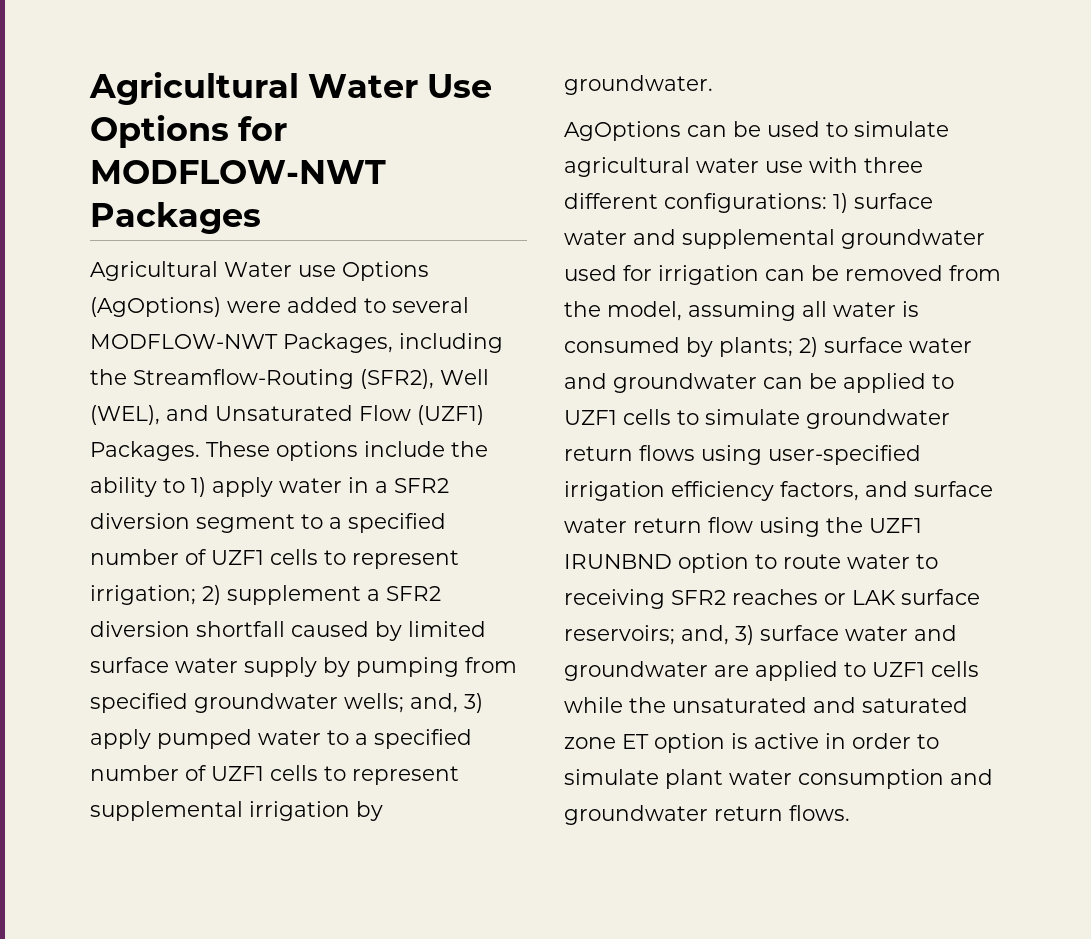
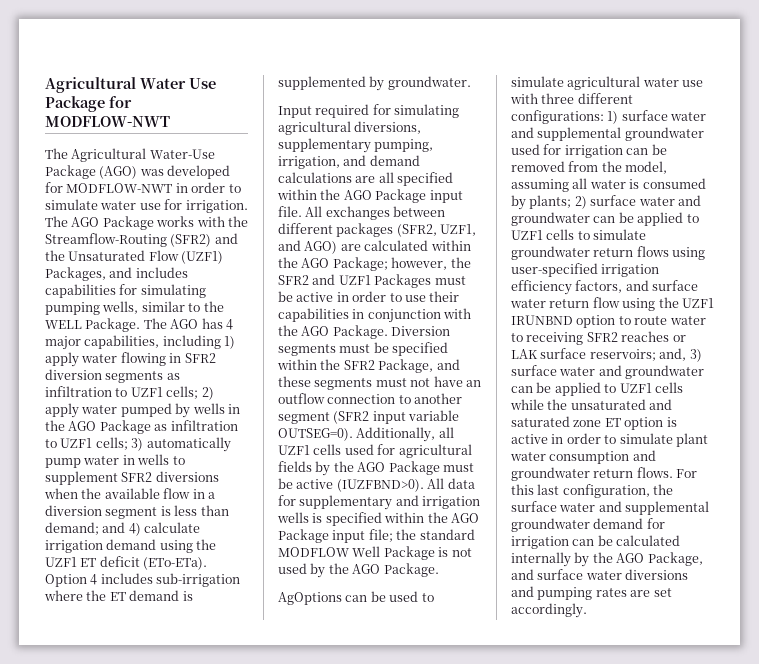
- Agricultural Water Use Options for MODFLOW-NWT Packages
- Agricultural Water use Options (AgOptions) were added to several MODFLOW-NWT Packages, including the Streamflow-Routing (SFR2), Well (WEL), and Unsaturated Flow (UZF1) Packages. These options include the ability to 1) apply water in a SFR2 diversion segment to a specified number of UZF1 cells to represent irrigation; 2) supplement a SFR2 diversion shortfall caused by limited surface water supply by pumping from specified groundwater wells; and, 3) apply pumped water to a specified number of UZF1 cells to represent supplemental irrigation by groundwater.
+ Agricultural Water Use Package for MODFLOW-NWT
+ The Agricultural Water-Use Package (AGO) was developed for MODFLOW-NWT in order to simulate water use for irrigation. The AGO Package works with the Streamflow-Routing (SFR2) and the Unsaturated Flow (UZF1) Packages, and includes capabilities for simulating pumping wells, similar to the WELL Package. The AGO has 4 major capabilities, including 1) apply water flowing in SFR2 diversion segments as infiltration to UZF1 cells; 2) apply water pumped by wells in the AGO Package as infiltration to UZF1 cells; 3) automatically pump water in wells to supplement SFR2 diversions when the available flow in a diversion segment is less than demand; and 4) calculate irrigation demand using the UZF1 ET deficit (ETo-ETa). Option 4 includes sub-irrigation where the ET demand is supplemented by groundwater.
+ Input required for simulating agricultural diversions, supplementary pumping, irrigation, and demand calculations are all specified within the AGO Package input file. All exchanges between different packages (SFR2, UZF1, and AGO) are calculated within the AGO Package; however, the SFR2 and UZF1 Packages must be active in order to use their capabilities in conjunction with the AGO Package. Diversion segments must be specified within the SFR2 Package, and these segments must not have an outflow connection to another segment (SFR2 input variable OUTSEG=0). Additionally, all UZF1 cells used for agricultural fields by the AGO Package must be active (IUZFBND>0). All data for supplementary and irrigation wells is specified within the AGO Package input file; the standard MODFLOW Well Package is not used by the AGO Package.
- and, 3) surface water and groundwater are applied to UZF1 cells while the unsaturated and saturated zone ET option is active in order to simulate plant water consumption and groundwater return flows.
+ and, 3) surface water and groundwater can be applied to UZF1 cells while the unsaturated and saturated zone ET option is active in order to simulate plant water consumption and groundwater return flows.
+ For this last configuration, the surface water and supplemental groundwater demand for irrigation can be calculated internally by the AGO Package, and surface water diversions and pumping rates are set accordingly.

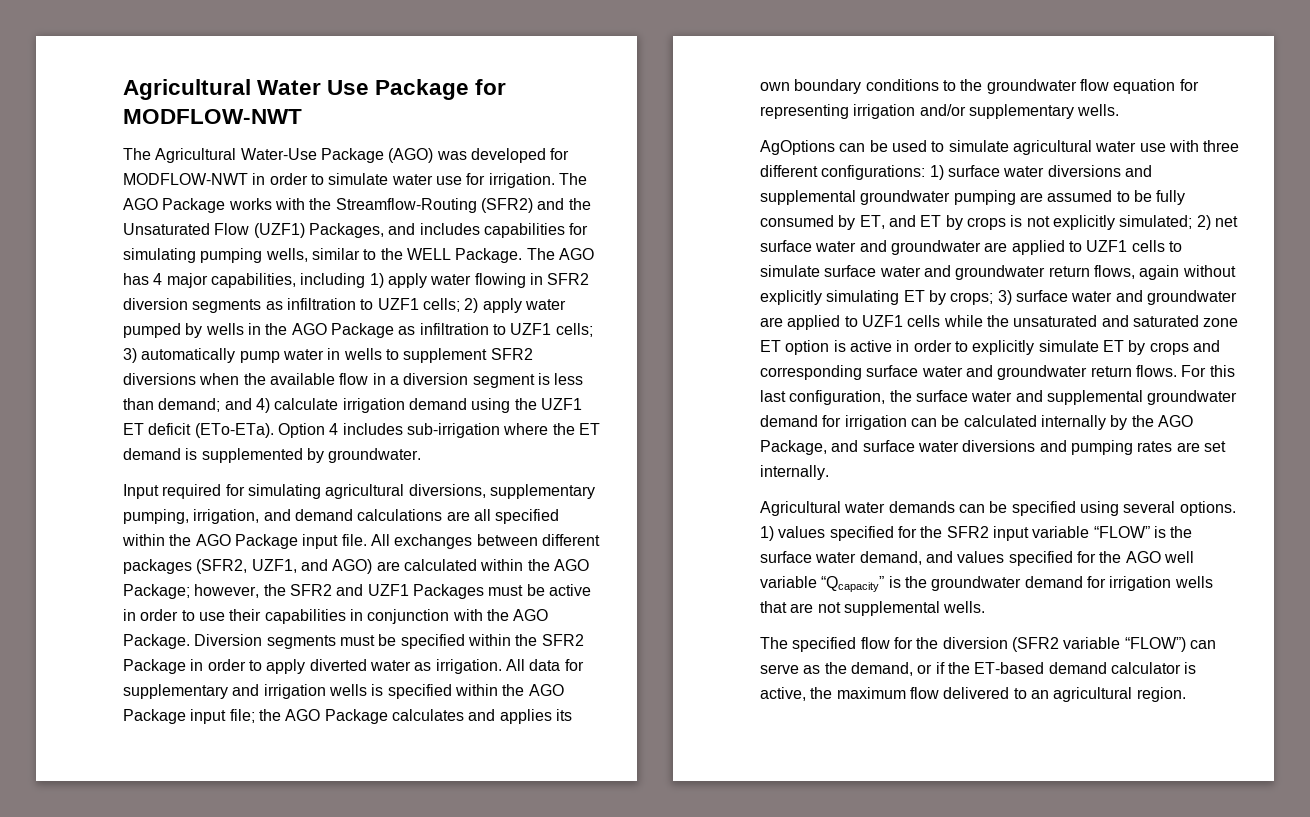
- Diversion segments must be specified within the SFR2 Package, and these segments must not have an outflow connection to another segment (SFR2 input variable OUTSEG=0). Additionally, all UZF1 cells used for agricultural fields by the AGO Package must be active (IUZFBND>0).
+ Diversion segments must be specified within the SFR2 Package in order to apply diverted water as irrigation.
- All data for supplementary and irrigation wells is specified within the AGO Package input file; the standard MODFLOW Well Package is not used by the AGO Package.
+ All data for supplementary and irrigation wells is specified within the AGO Package input file; the AGO Package calculates and applies its own boundary conditions to the groundwater flow equation for representing irrigation and/or supplementary wells.
- AgOptions can be used to simulate agricultural water use with three different configurations: 1) surface water and supplemental groundwater used for irrigation can be removed from the model, assuming all water is consumed by plants; 2) surface water and groundwater can be applied to UZF1 cells to simulate groundwater return flows using user-specified irrigation efficiency factors, and surface water return flow using the UZF1 IRUNBND option to route water to receiving SFR2 reaches or LAK surface reservoirs; and, 3) surface water and groundwater can be applied to UZF1 cells while the unsaturated and saturated zone ET option is active in order to simulate plant water consumption and groundwater return flows.
+ AgOptions can be used to simulate agricultural water use with three different configurations: 1) surface water diversions and supplemental groundwater pumping are assumed to be fully consumed by ET, and ET by crops is not explicitly simulated; 2) net surface water and groundwater are applied to UZF1 cells to simulate surface water and groundwater return flows, again without explicitly simulating ET by crops; 3) surface water and groundwater are applied to UZF1 cells while the unsaturated and saturated zone ET option is active in order to explicitly simulate ET by crops and corresponding surface water and groundwater return flows.
- For this last configuration, the surface water and supplemental groundwater demand for irrigation can be calculated internally by the AGO Package, and surface water diversions and pumping rates are set accordingly.
+ For this last configuration, the surface water and supplemental groundwater demand for irrigation can be calculated internally by the AGO Package, and surface water diversions and pumping rates are set internally.
+ Agricultural water demands can be specified using several options. 1) values specified for the SFR2 input variable “FLOW” is the surface water demand, and values specified for the AGO well variable “Qcapacity” is the groundwater demand for irrigation wells that are not supplemental wells.
+ The specified flow for the diversion (SFR2 variable “FLOW”) can serve as the demand, or if the ET-based demand calculator is active, the maximum flow delivered to an agricultural region.

